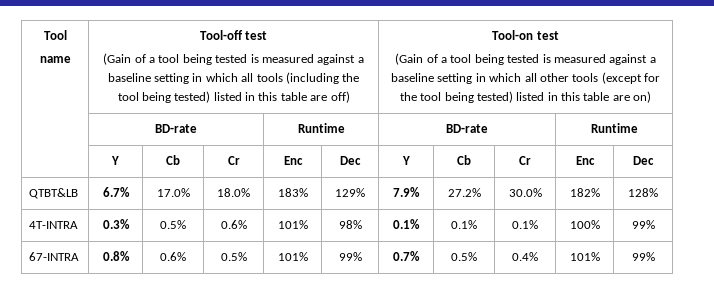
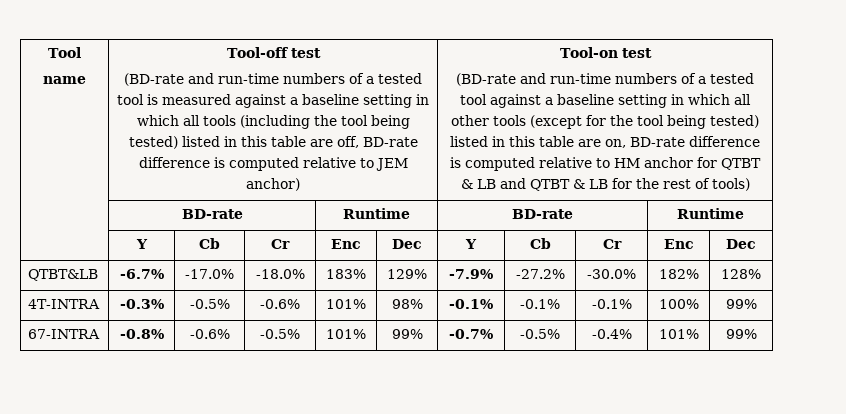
- (Gain of a tool being tested is measured against a baseline setting in which all tools (including the tool being tested) listed in this table are off) | Tool-on test
- (Gain of a tool being tested is measured against a baseline setting in which all other tools (except for the tool being tested) listed in this table are on)
+ (BD-rate and run-time numbers of a tested tool is measured against a baseline setting in which all tools (including the tool being tested) listed in this table are off, BD-rate difference is computed relative to JEM anchor) | Tool-on test
+ (BD-rate and run-time numbers of a tested tool against a baseline setting in which all other tools (except for the tool being tested) listed in this table are on, BD-rate difference is computed relative to HM anchor for QTBT & LB and QTBT & LB for the rest of tools)
- QTBT&LB | 6.7% | 17.0% | 18.0% | 183% | 129% | 7.9% | 27.2% | 30.0% | 182% | 128%
+ QTBT&LB | -6.7% | -17.0% | -18.0% | 183% | 129% | -7.9% | -27.2% | -30.0% | 182% | 128%
- 4T-INTRA | 0.3% | 0.5% | 0.6% | 101% | 98% | 0.1% | 0.1% | 0.1% | 100% | 99%
+ 4T-INTRA | -0.3% | -0.5% | -0.6% | 101% | 98% | -0.1% | -0.1% | -0.1% | 100% | 99%
- 67-INTRA | 0.8% | 0.6% | 0.5% | 101% | 99% | 0.7% | 0.5% | 0.4% | 101% | 99%
+ 67-INTRA | -0.8% | -0.6% | -0.5% | 101% | 99% | -0.7% | -0.5% | -0.4% | 101% | 99%

